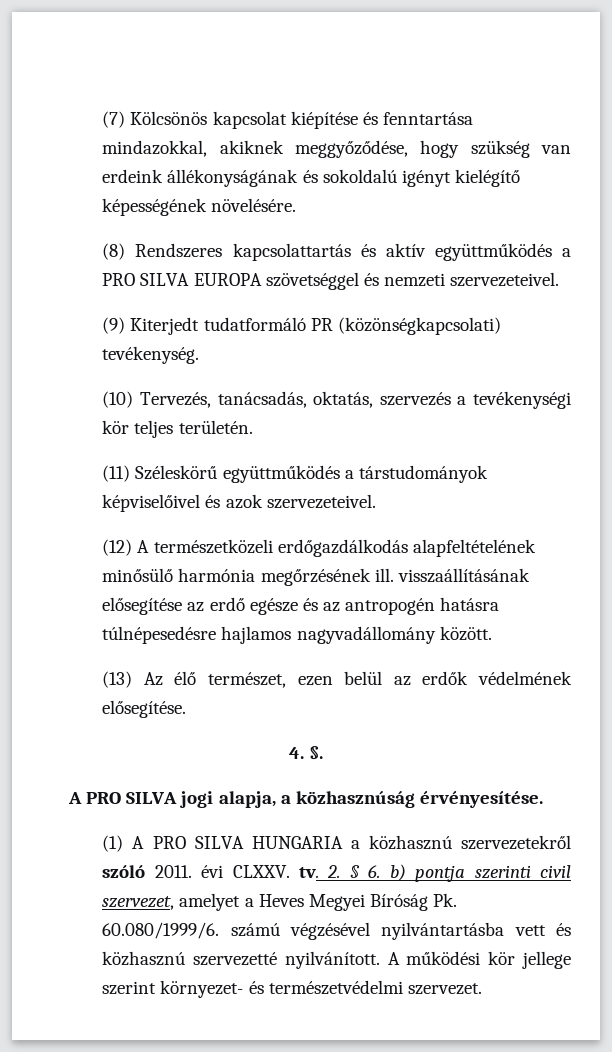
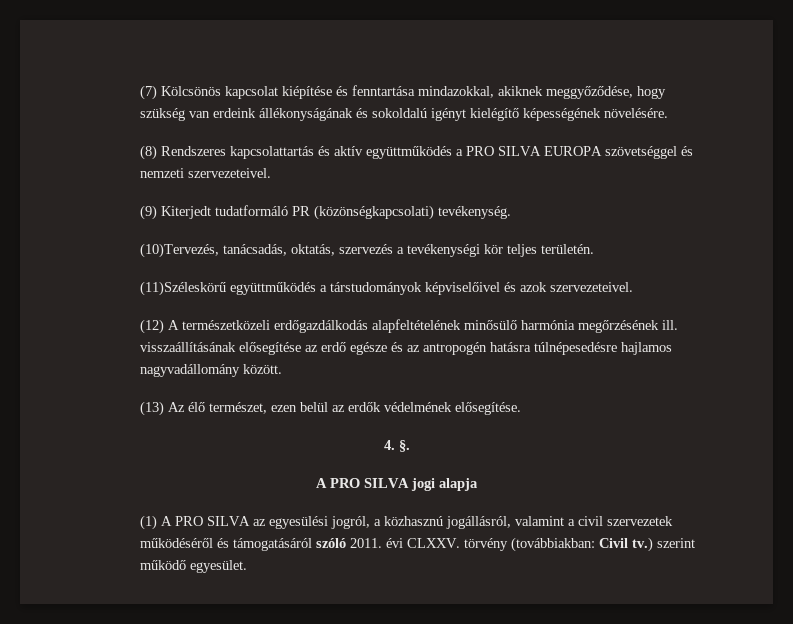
- (10) Tervezés, tanácsadás, oktatás, szervezés a tevékenységi kör teljes területén.
+ (10)Tervezés, tanácsadás, oktatás, szervezés a tevékenységi kör teljes területén.
- (11) Széleskörű együttműködés a társtudományok képviselőivel és azok szervezeteivel.
+ (11)Széleskörű együttműködés a társtudományok képviselőivel és azok szervezeteivel.
- A PRO SILVA jogi alapja, a közhasznúság érvényesítése.
+ A PRO SILVA jogi alapja
- (1) A PRO SILVA HUNGARIA a közhasznú szervezetekről szóló 2011. évi CLXXV. tv. 2. § 6. b) pontja szerinti civil szervezet, amelyet a Heves Megyei Bíróság Pk. 60.080/1999/6. számú végzésével nyilvántartásba vett és közhasznú szervezetté nyilvánított. A működési kör jellege szerint környezet- és természetvédelmi szervezet.
+ (1) A PRO SILVA az egyesülési jogról, a közhasznú jogállásról, valamint a civil szervezetek működéséről és támogatásáról szóló 2011. évi CLXXV. törvény (továbbiakban: Civil tv.) szerint működő egyesület.

